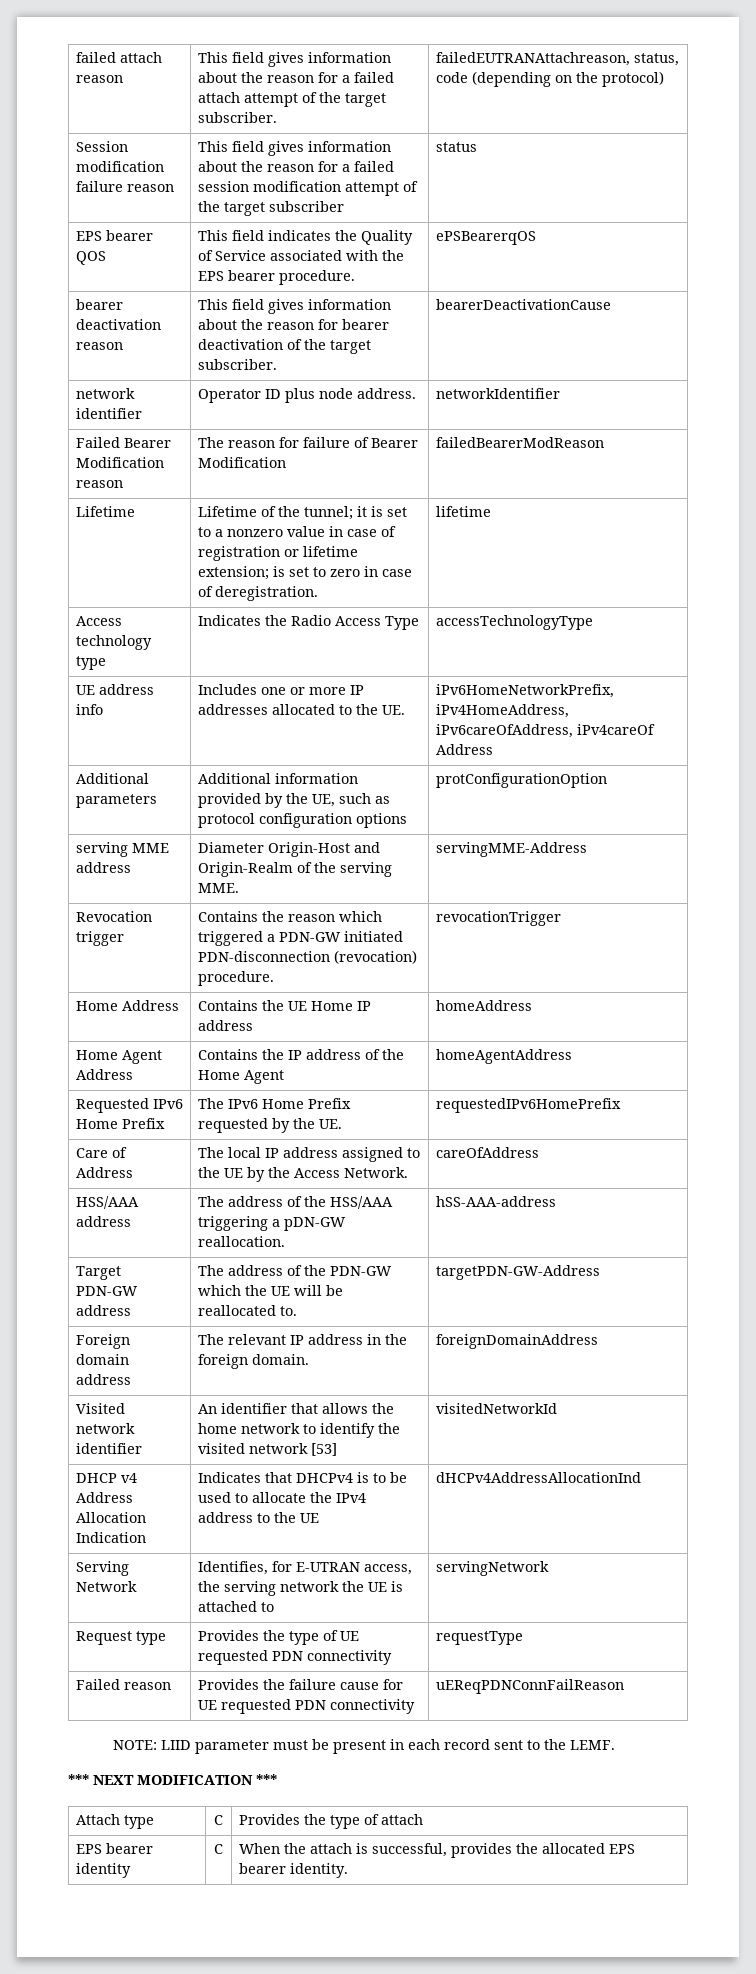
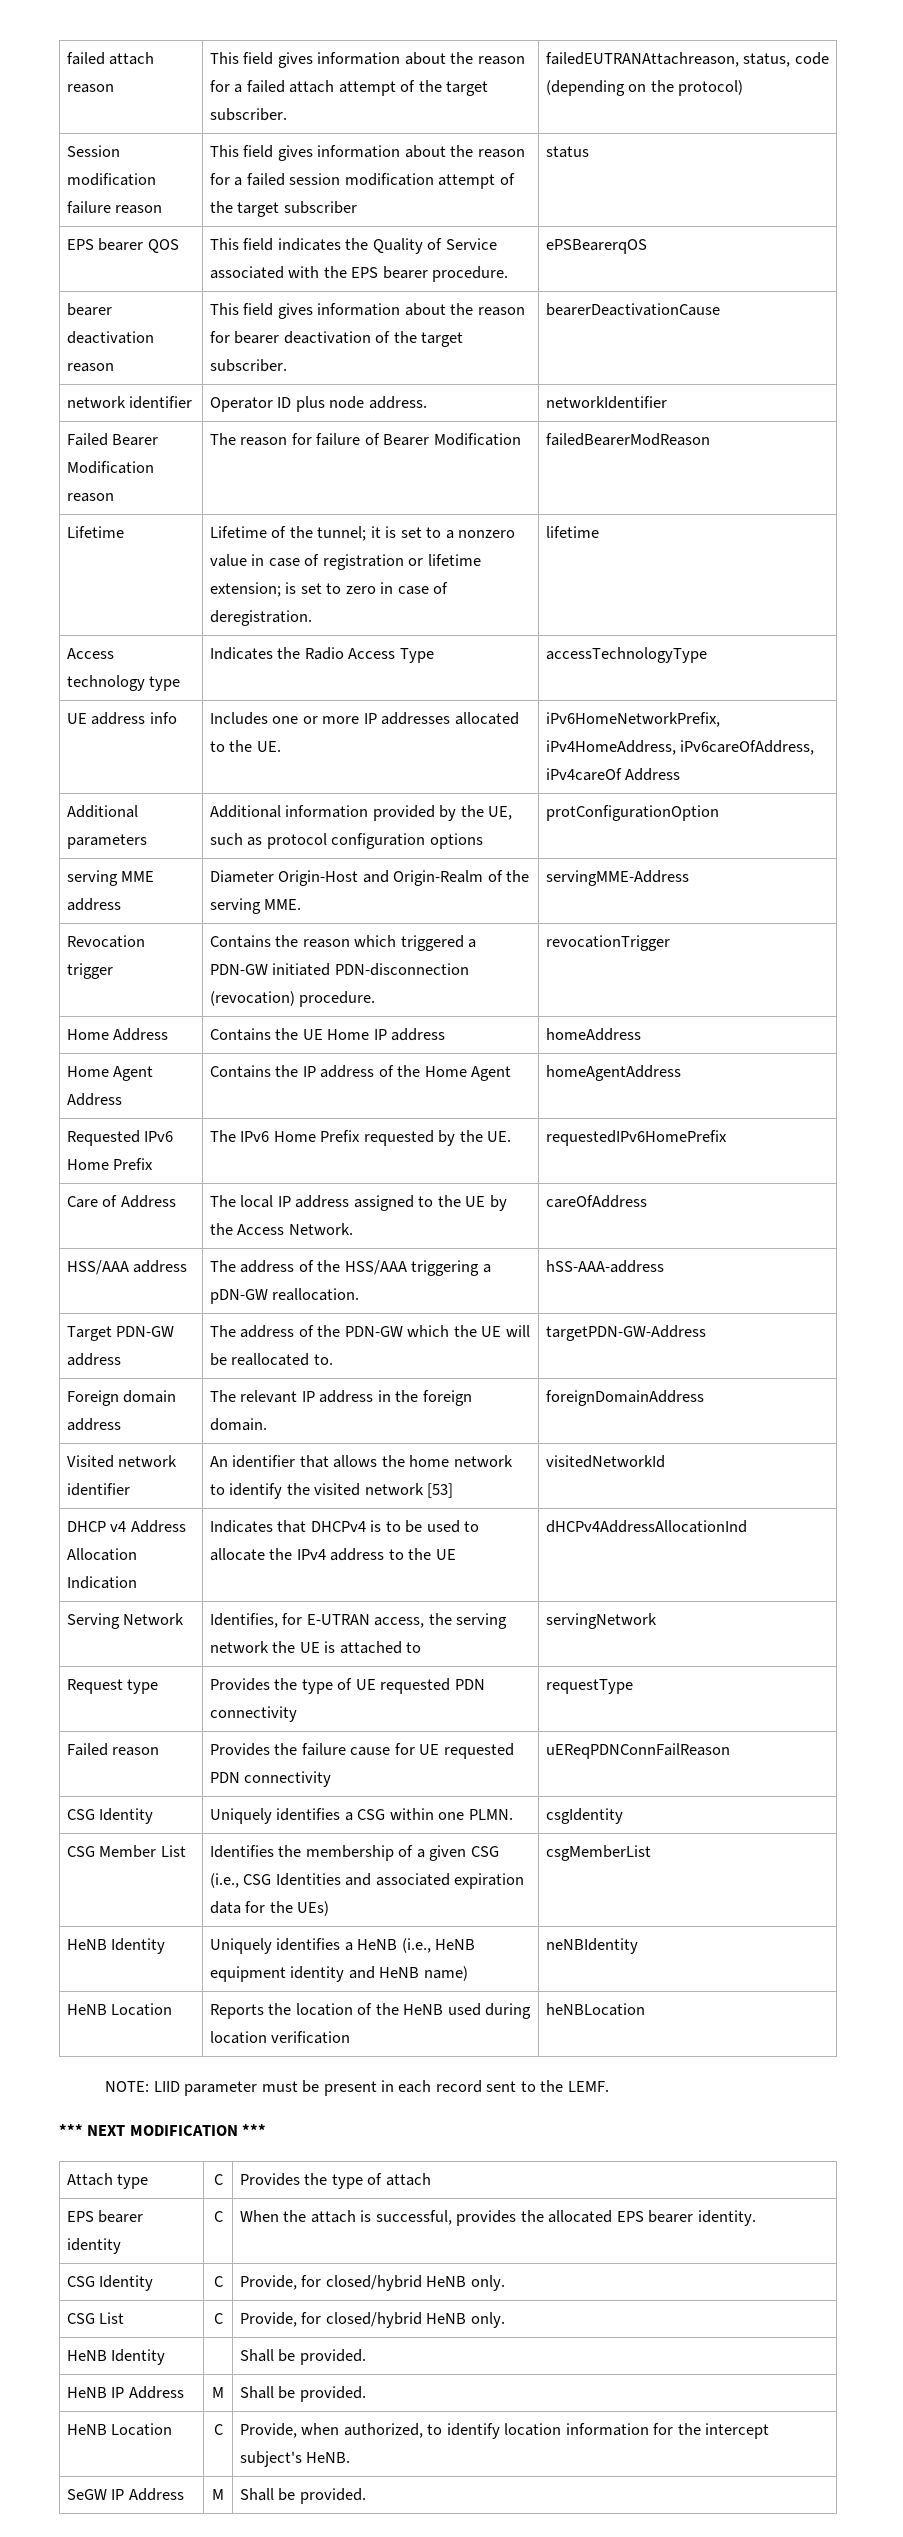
+ CSG Identity | Uniquely identifies a CSG within one PLMN. | csgIdentity
+ CSG Member List | Identifies the membership of a given CSG (i.e., CSG Identities and associated expiration data for the UEs) | csgMemberList
+ HeNB Identity | Uniquely identifies a HeNB (i.e., HeNB equipment identity and HeNB name) | neNBIdentity
+ HeNB Location | Reports the location of the HeNB used during location verification | heNBLocation
+ CSG Identity | C | Provide, for closed/hybrid HeNB only.
+ CSG List | C | Provide, for closed/hybrid HeNB only.
+ HeNB Identity | | Shall be provided.
+ HeNB IP Address | M | Shall be provided.
+ HeNB Location | C | Provide, when authorized, to identify location information for the intercept subject's HeNB.
+ SeGW IP Address | M | Shall be provided.

